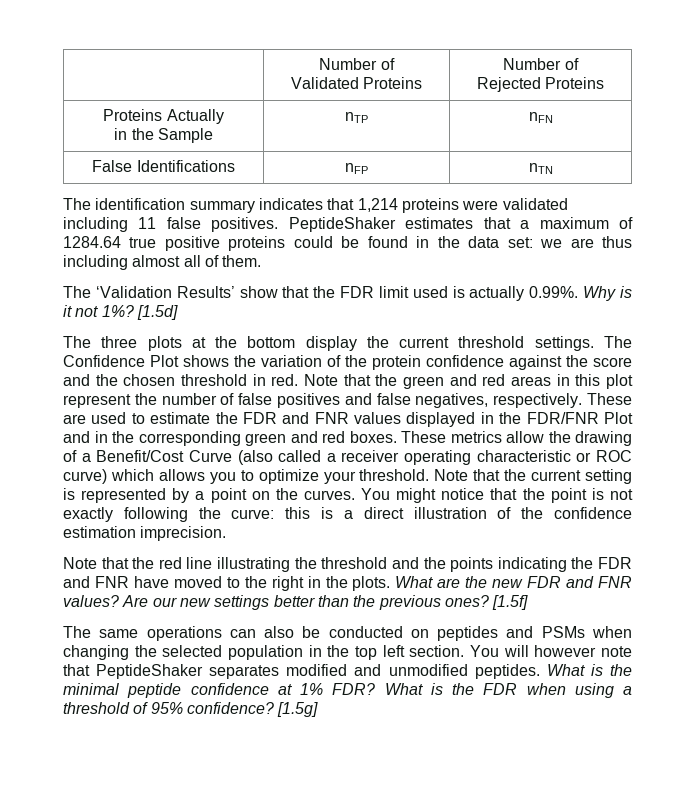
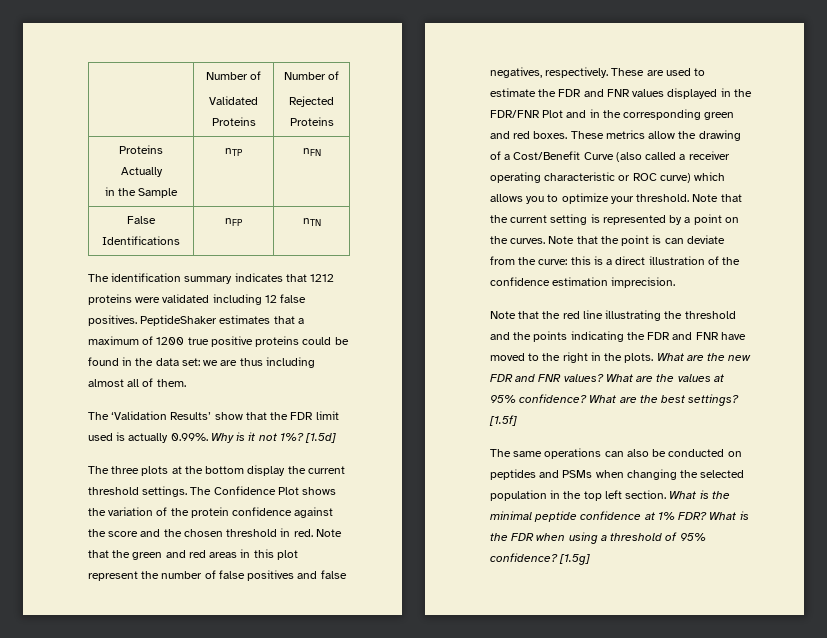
- The identification summary indicates that 1,214 proteins were validated including 11 false positives.
+ The identification summary indicates that 1212 proteins were validated including 12 false positives.
- PeptideShaker estimates that a maximum of 1284.64 true positive proteins could be found in the data set: we are thus including almost all of them.
+ PeptideShaker estimates that a maximum of 1200 true positive proteins could be found in the data set: we are thus including almost all of them.
- These metrics allow the drawing of a Benefit/Cost Curve (also called a receiver operating characteristic or ROC curve) which allows you to optimize your threshold.
+ These metrics allow the drawing of a Cost/Benefit Curve (also called a receiver operating characteristic or ROC curve) which allows you to optimize your threshold.
- You might notice that the point is not exactly following the curve: this is a direct illustration of the confidence estimation imprecision.
+ Note that the point is can deviate from the curve: this is a direct illustration of the confidence estimation imprecision.
- Are our new settings better than the previous ones?
+ What are the values at 95% confidence? What are the best settings?
- You will however note that PeptideShaker separates modified and unmodified peptides.

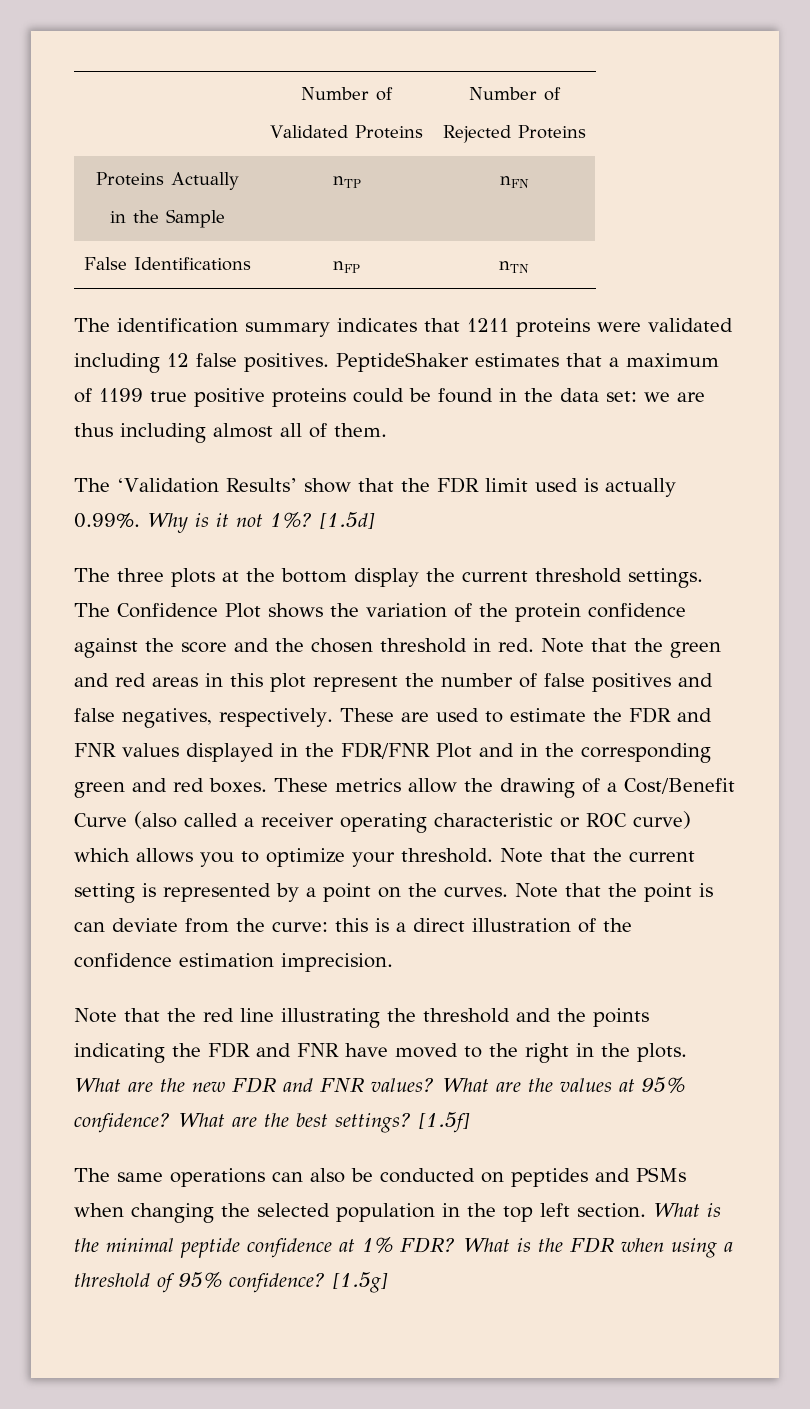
- The identification summary indicates that 1212 proteins were validated including 12 false positives.
+ The identification summary indicates that 1211 proteins were validated including 12 false positives.
- PeptideShaker estimates that a maximum of 1200 true positive proteins could be found in the data set: we are thus including almost all of them.
+ PeptideShaker estimates that a maximum of 1199 true positive proteins could be found in the data set: we are thus including almost all of them.

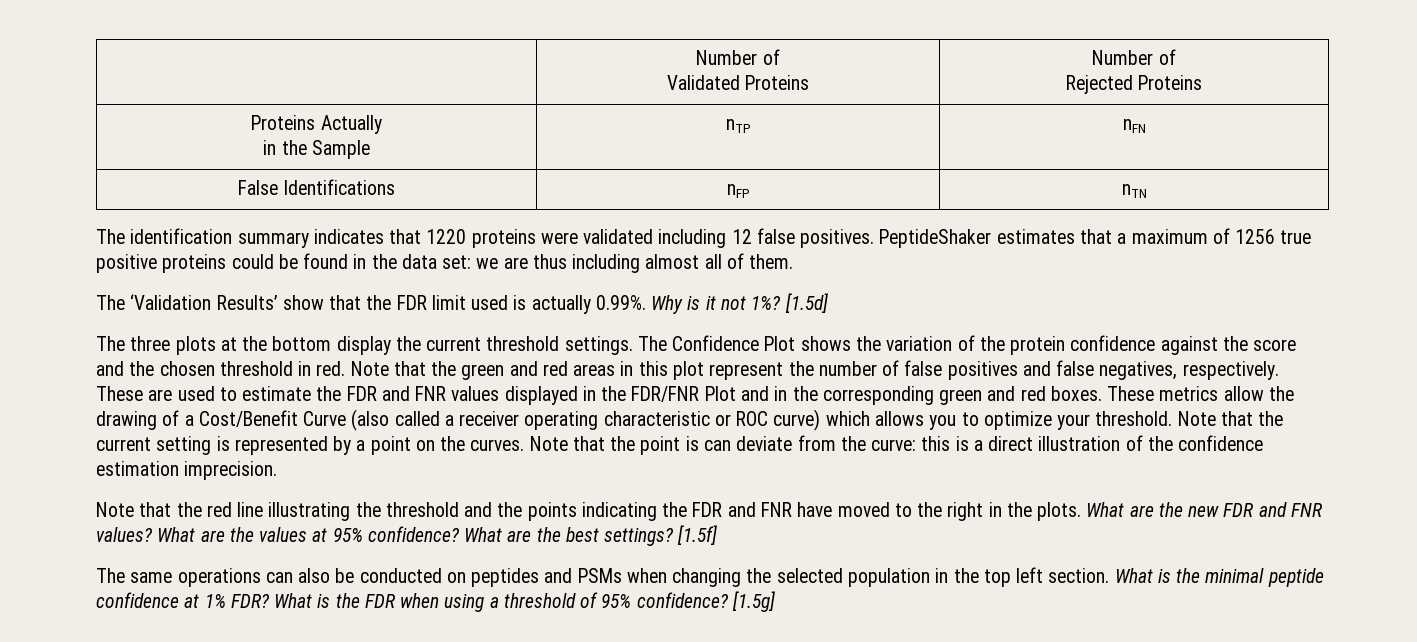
- The identification summary indicates that 1211 proteins were validated including 12 false positives.
+ The identification summary indicates that 1220 proteins were validated including 12 false positives.
- PeptideShaker estimates that a maximum of 1199 true positive proteins could be found in the data set: we are thus including almost all of them.
+ PeptideShaker estimates that a maximum of 1256 true positive proteins could be found in the data set: we are thus including almost all of them.

